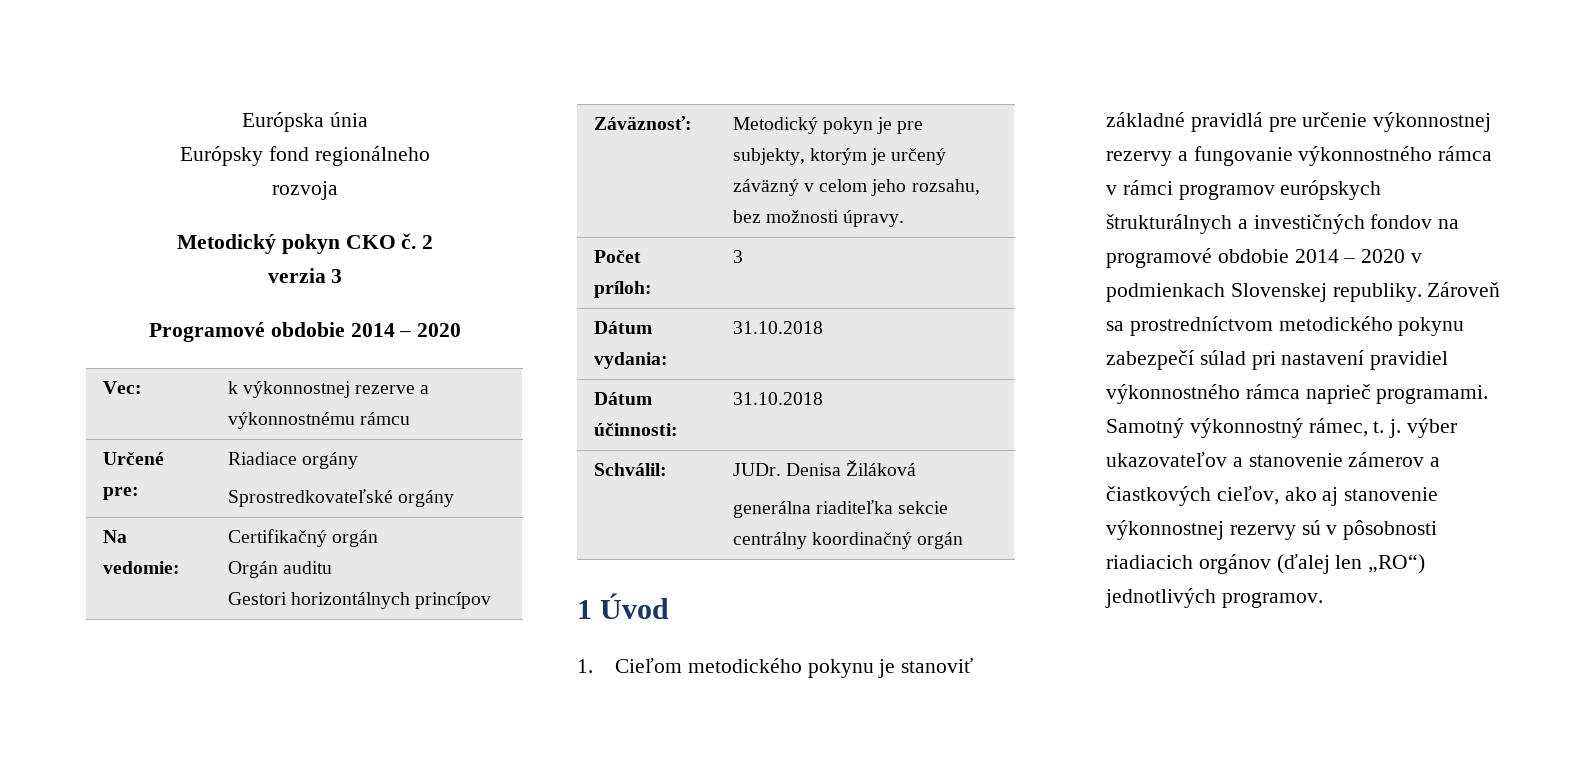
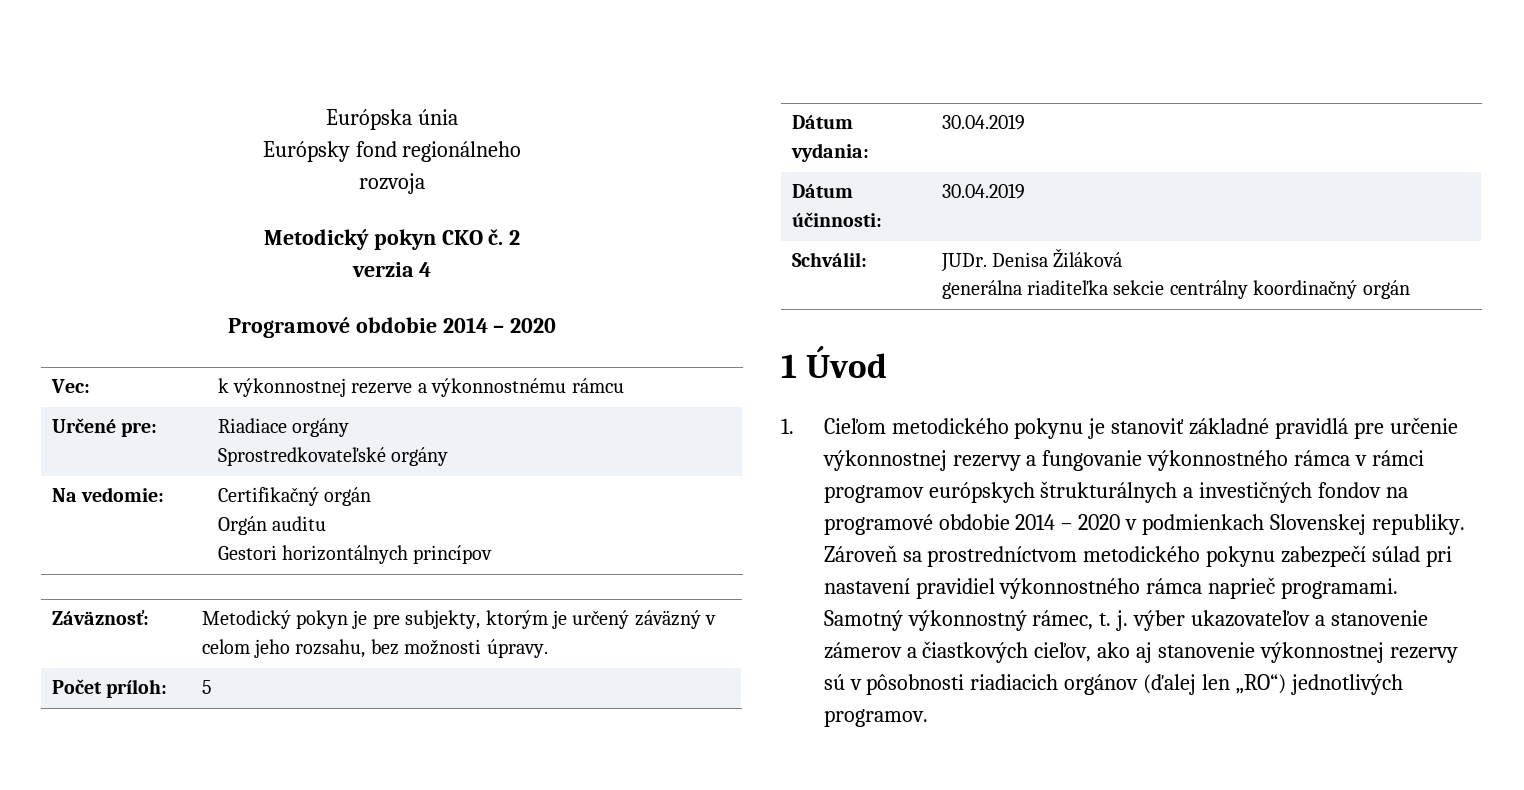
- verzia 3
+ verzia 4
- Počet príloh: | 3
+ Počet príloh: | 5
- Dátum vydania: | 31.10.2018
+ Dátum vydania: | 30.04.2019
- Dátum účinnosti: | 31.10.2018
+ Dátum účinnosti: | 30.04.2019

